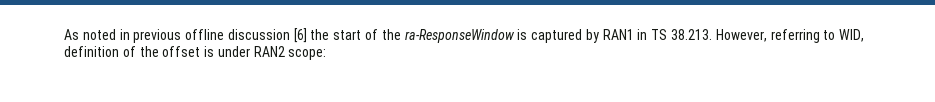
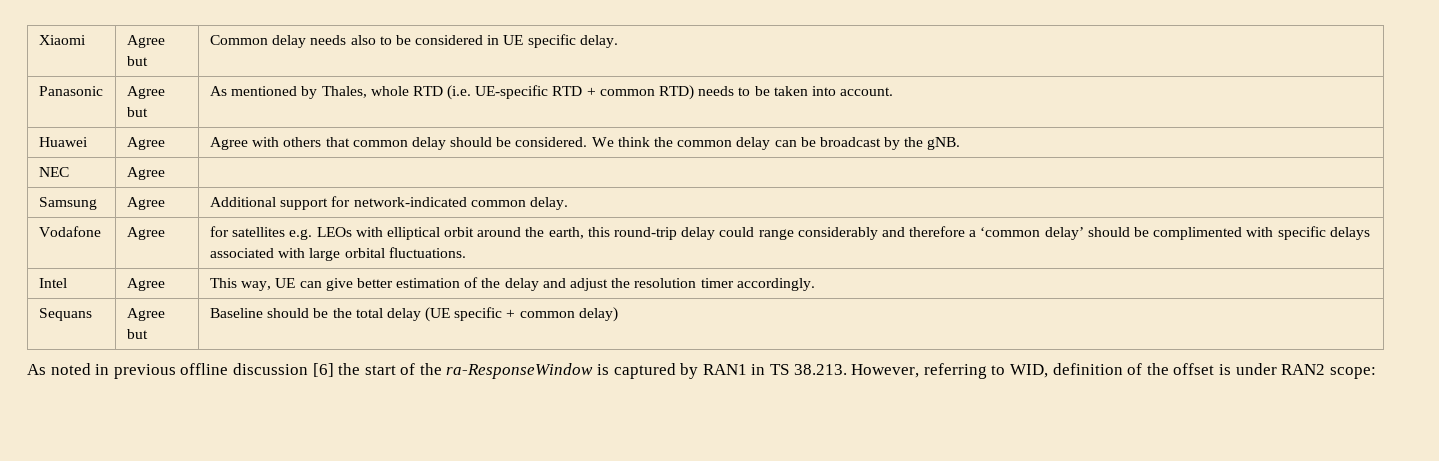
+ Xiaomi | Agree but | Common delay needs also to be considered in UE specific delay.
+ Panasonic | Agree but | As mentioned by Thales, whole RTD (i.e. UE-specific RTD + common RTD) needs to be taken into account.
+ Huawei | Agree | Agree with others that common delay should be considered. We think the common delay can be broadcast by the gNB.
+ NEC | Agree |
+ Samsung | Agree | Additional support for network-indicated common delay.
+ Vodafone | Agree | for satellites e.g. LEOs with elliptical orbit around the earth, this round-trip delay could range considerably and therefore a ‘common delay’ should be complimented with specific delays associated with large orbital fluctuations.
+ Intel | Agree | This way, UE can give better estimation of the delay and adjust the resolution timer accordingly.
+ Sequans | Agree but | Baseline should be the total delay (UE specific + common delay)

